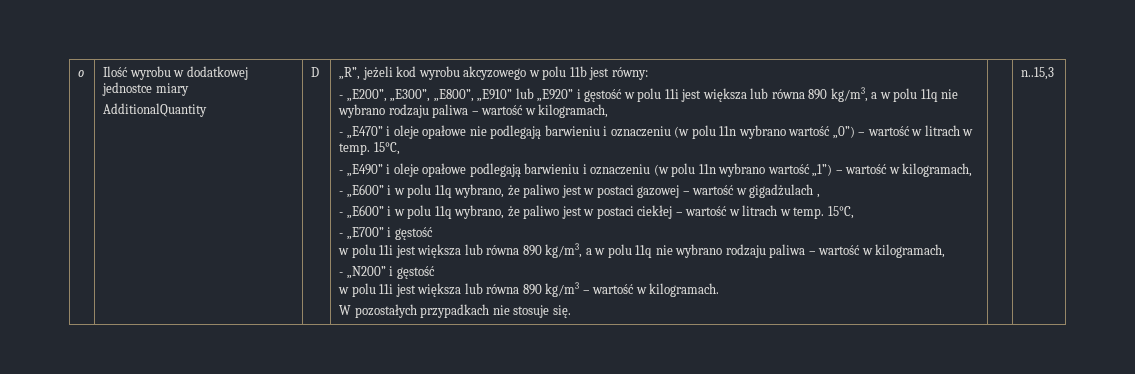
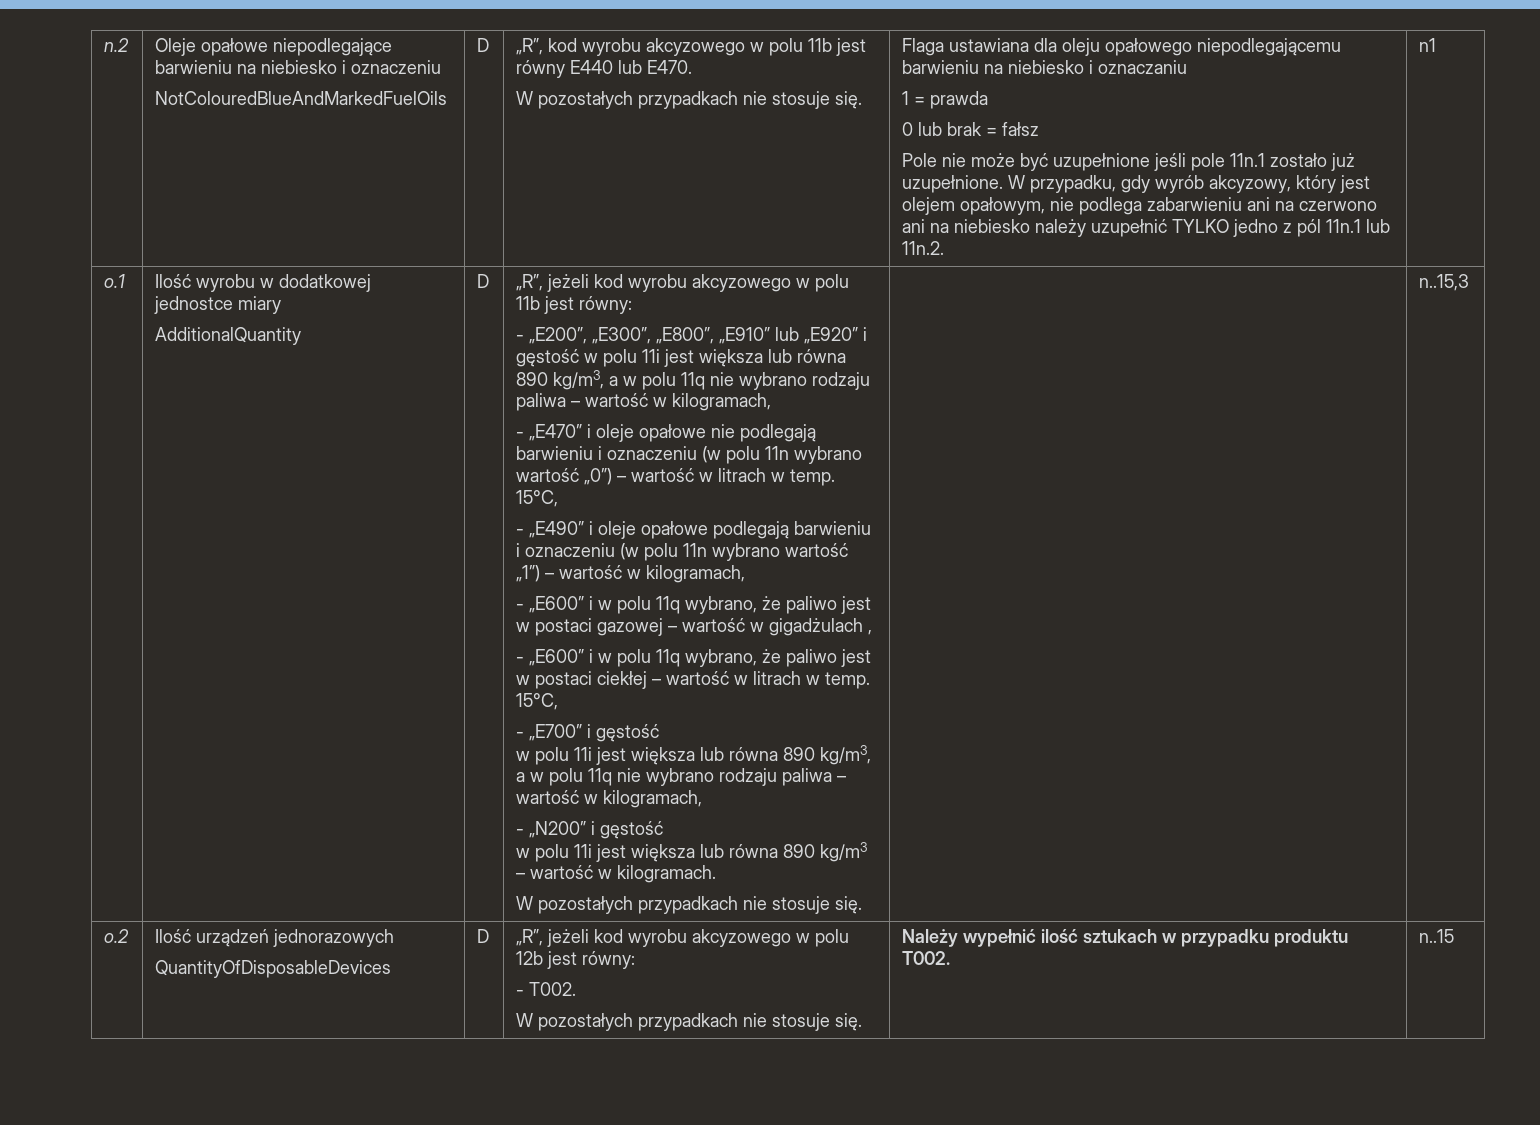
- o
+ n.2 | Oleje opałowe niepodlegające barwieniu na niebiesko i oznaczeniu
+ NotColouredBlueAndMarkedFuelOils | D | „R”, kod wyrobu akcyzowego w polu 11b jest równy E440 lub E470.
+ W pozostałych przypadkach nie stosuje się. | Flaga ustawiana dla oleju opałowego niepodlegającemu barwieniu na niebiesko i oznaczaniu
+ 1 = prawda
+ 0 lub brak = fałsz
+ Pole nie może być uzupełnione jeśli pole 11n.1 zostało już uzupełnione. W przypadku, gdy wyrób akcyzowy, który jest olejem opałowym, nie podlega zabarwieniu ani na czerwono ani na niebiesko należy uzupełnić TYLKO jedno z pól 11n.1 lub 11n.2. | n1
+ o.1
+ o.2 | Ilość urządzeń jednorazowych
+ QuantityOfDisposableDevices | D | „R”, jeżeli kod wyrobu akcyzowego w polu 12b jest równy:
+ - T002.
+ W pozostałych przypadkach nie stosuje się. | Należy wypełnić ilość sztukach w przypadku produktu T002. | n..15

